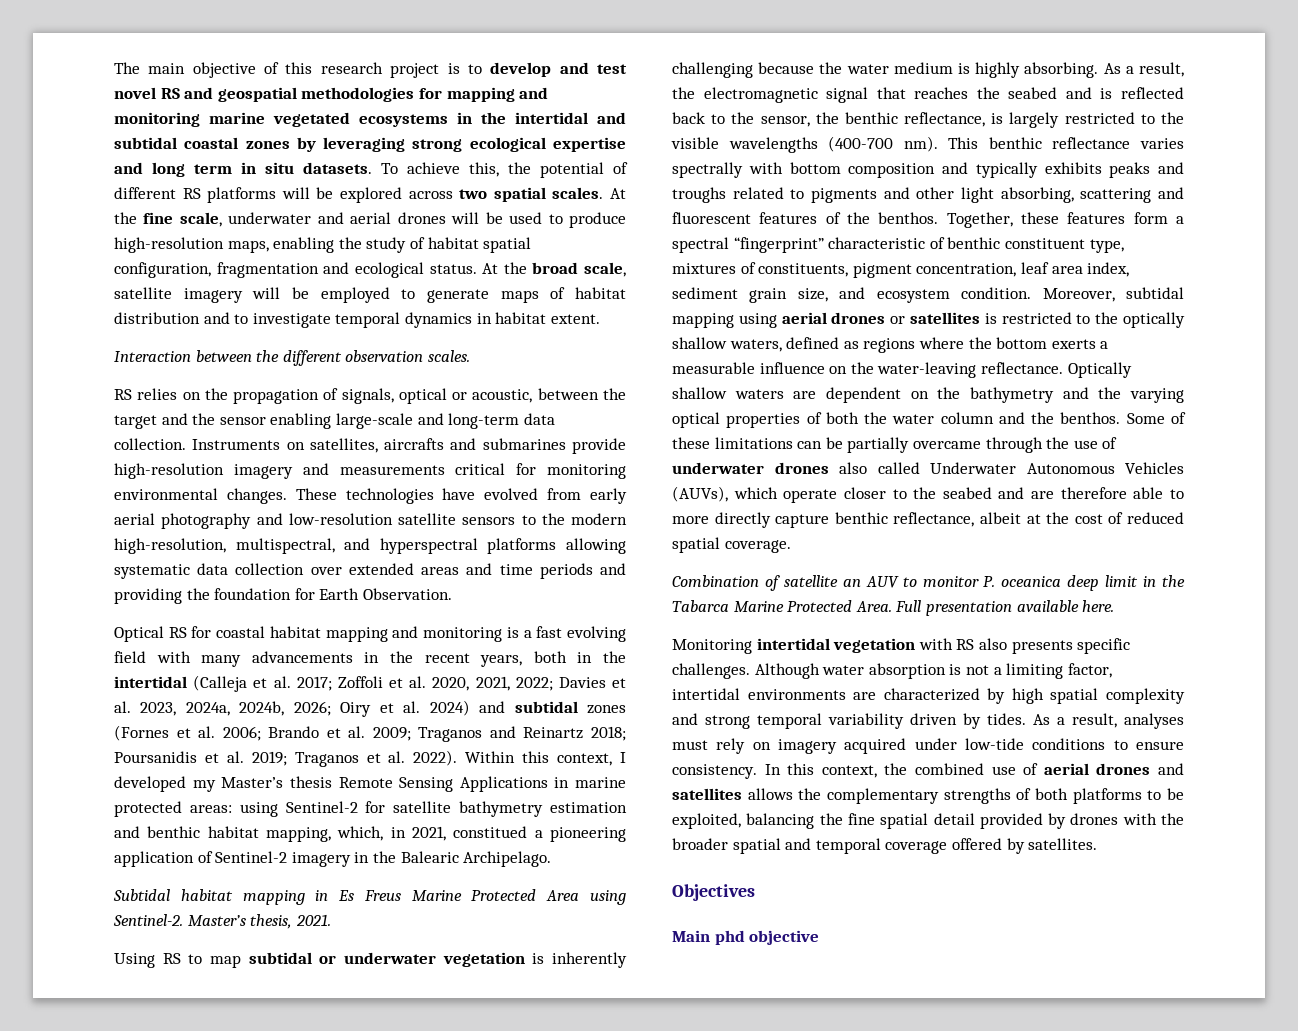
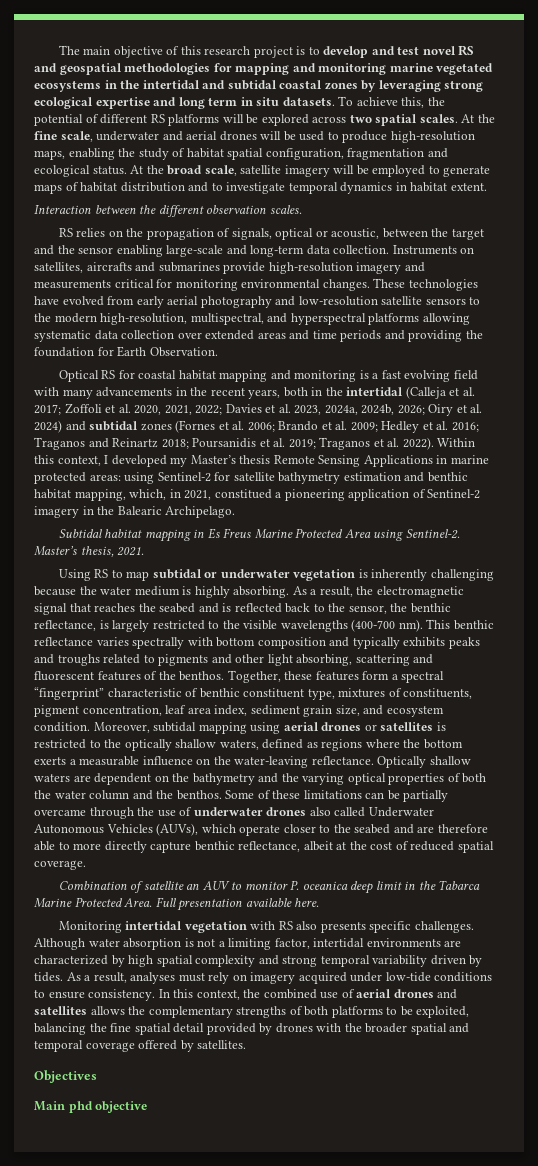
+ Hedley et al. 2016;

